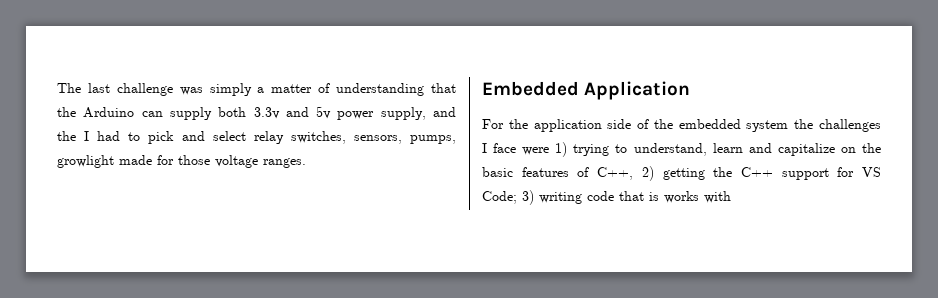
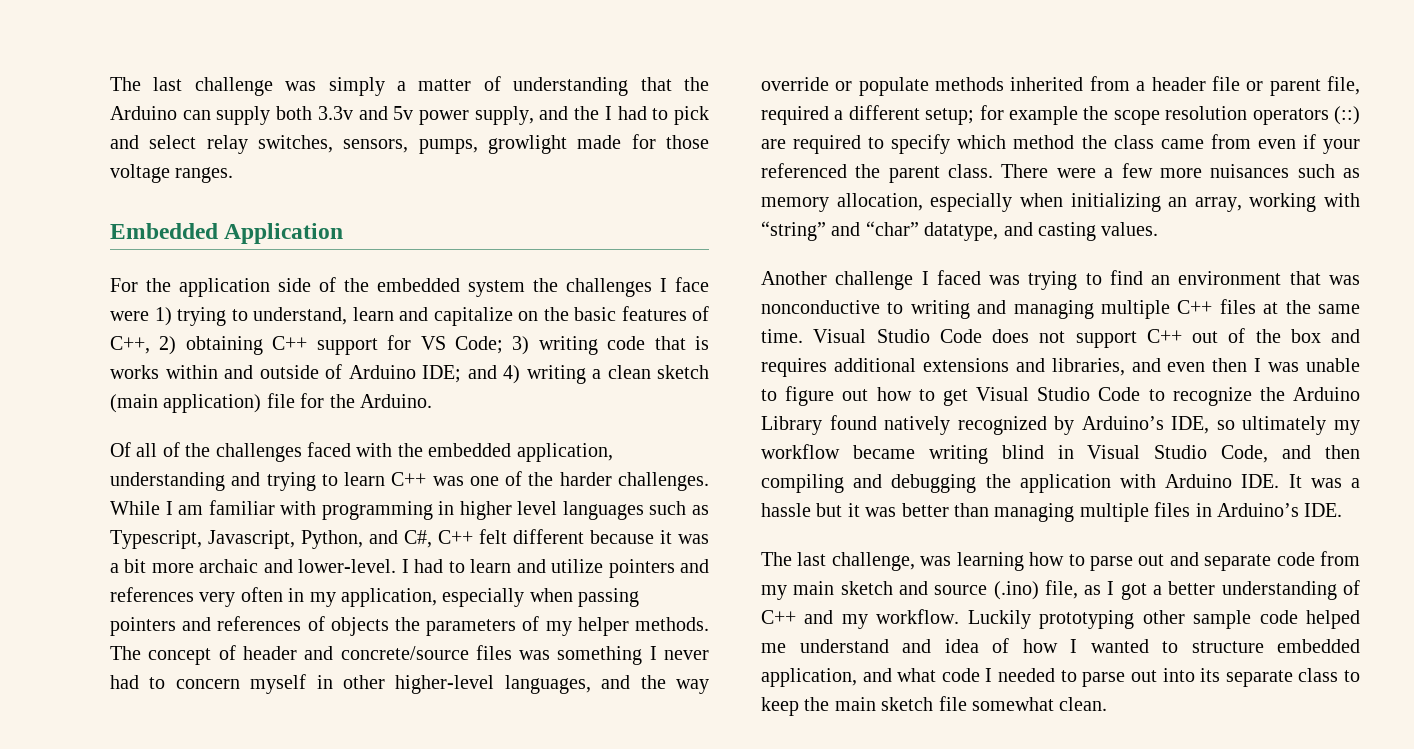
- For the application side of the embedded system the challenges I face were 1) trying to understand, learn and capitalize on the basic features of C++, 2) getting the C++ support for VS Code; 3) writing code that is works with
+ For the application side of the embedded system the challenges I face were 1) trying to understand, learn and capitalize on the basic features of C++, 2) obtaining C++ support for VS Code; 3) writing code that is works within and outside of Arduino IDE; and 4) writing a clean sketch (main application) file for the Arduino.
+ Of all of the challenges faced with the embedded application, understanding and trying to learn C++ was one of the harder challenges. While I am familiar with programming in higher level languages such as Typescript, Javascript, Python, and C#, C++ felt different because it was a bit more archaic and lower-level. I had to learn and utilize pointers and references very often in my application, especially when passing pointers and references of objects the parameters of my helper methods. The concept of header and concrete/source files was something I never had to concern myself in other higher-level languages, and the way override or populate methods inherited from a header file or parent file, required a different setup; for example the scope resolution operators (::) are required to specify which method the class came from even if your referenced the parent class. There were a few more nuisances such as memory allocation, especially when initializing an array, working with “string” and “char” datatype, and casting values.
+ Another challenge I faced was trying to find an environment that was nonconductive to writing and managing multiple C++ files at the same time. Visual Studio Code does not support C++ out of the box and requires additional extensions and libraries, and even then I was unable to figure out how to get Visual Studio Code to recognize the Arduino Library found natively recognized by Arduino’s IDE, so ultimately my workflow became writing blind in Visual Studio Code, and then compiling and debugging the application with Arduino IDE. It was a hassle but it was better than managing multiple files in Arduino’s IDE.
+ The last challenge, was learning how to parse out and separate code from my main sketch and source (.ino) file, as I got a better understanding of C++ and my workflow. Luckily prototyping other sample code helped me understand and idea of how I wanted to structure embedded application, and what code I needed to parse out into its separate class to keep the main sketch file somewhat clean.

